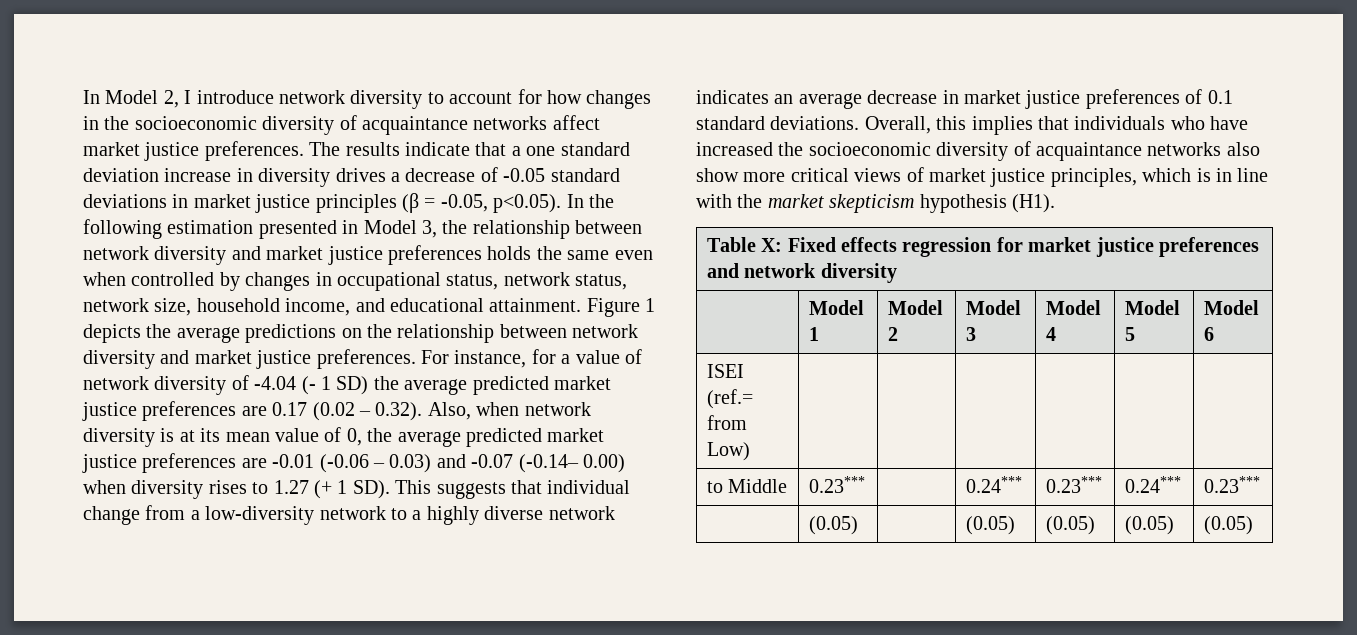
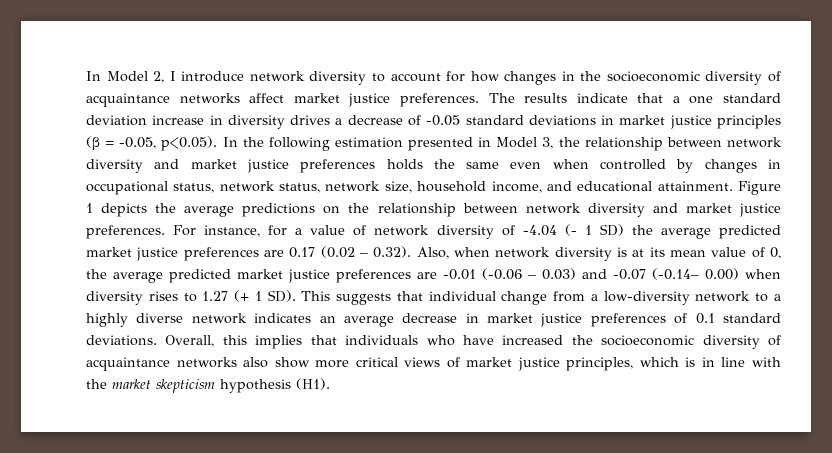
- Table X: Fixed effects regression for market justice preferences and network diversity
- | Model 1 | Model 2 | Model 3 | Model 4 | Model 5 | Model 6
- ISEI (ref.= from Low) | | | | | |
- to Middle | 0.23*** | | 0.24*** | 0.23*** | 0.24*** | 0.23***
- | (0.05) | | (0.05) | (0.05) | (0.05) | (0.05)

